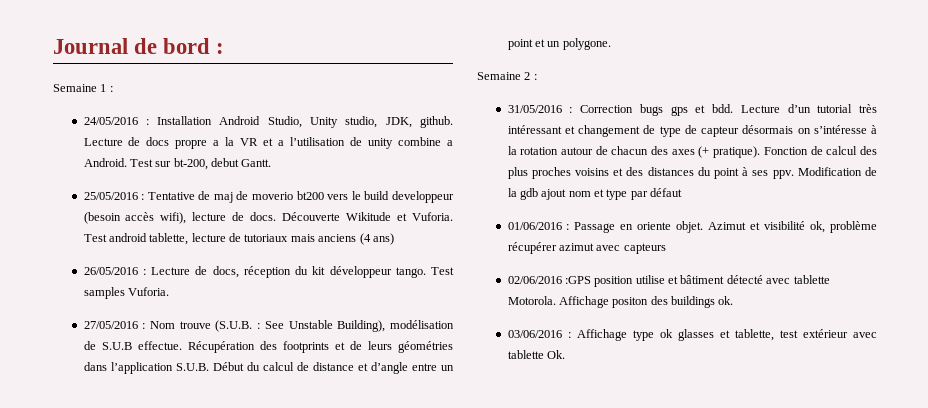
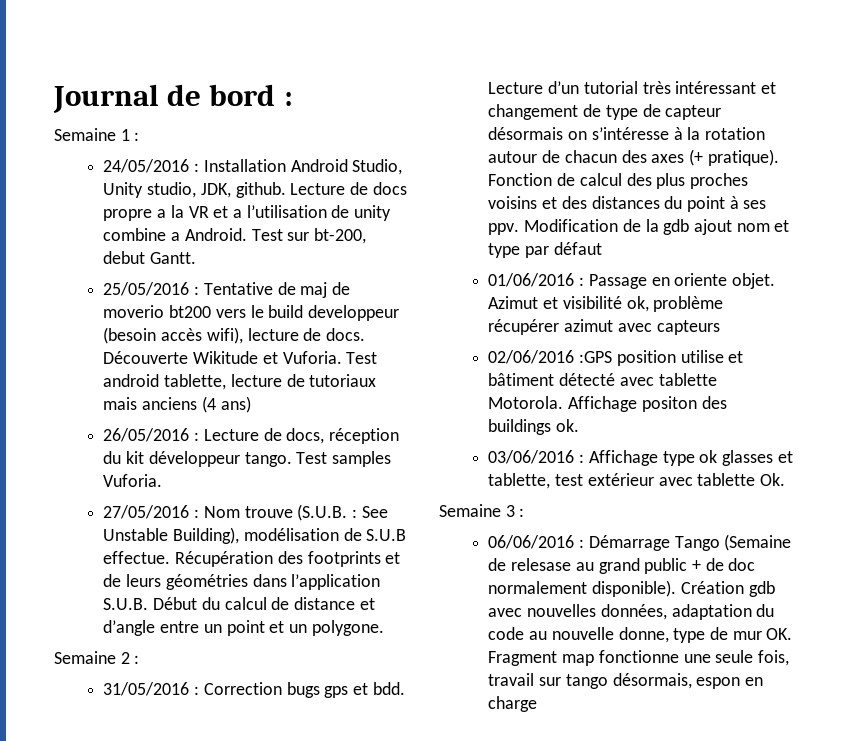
+ Semaine 3 :
+ 06/06/2016 : Démarrage Tango (Semaine de relesase au grand public + de doc normalement disponible). Création gdb avec nouvelles données, adaptation du code au nouvelle donne, type de mur OK. Fragment map fonctionne une seule fois, travail sur tango désormais, espon en charge

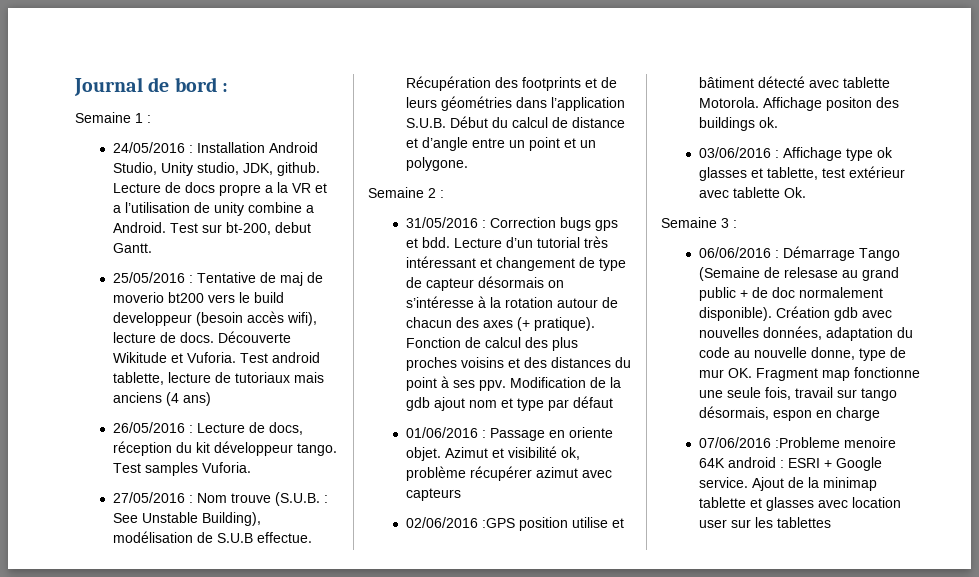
+ 07/06/2016 :Probleme menoire 64K android : ESRI + Google service. Ajout de la minimap tablette et glasses avec location user sur les tablettes

